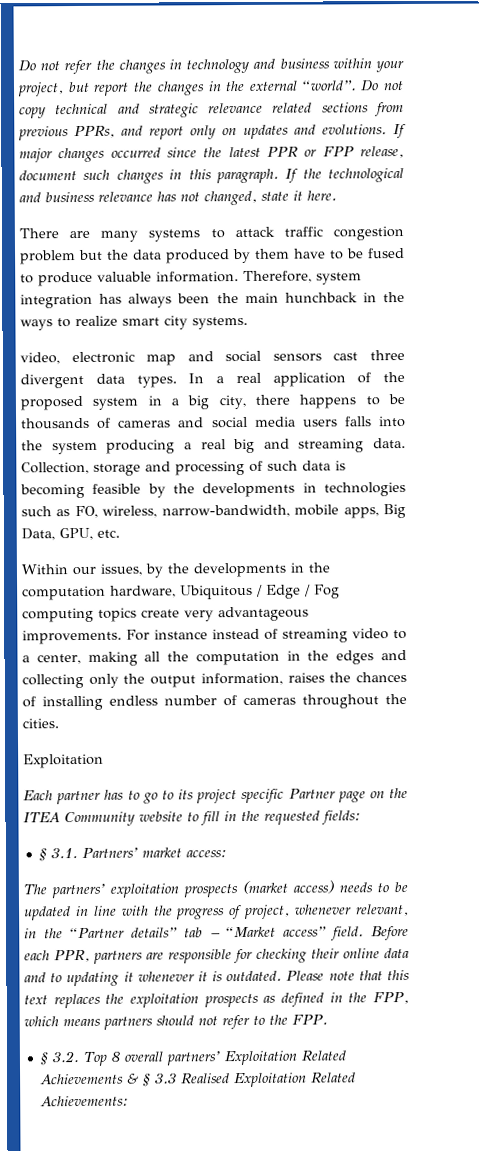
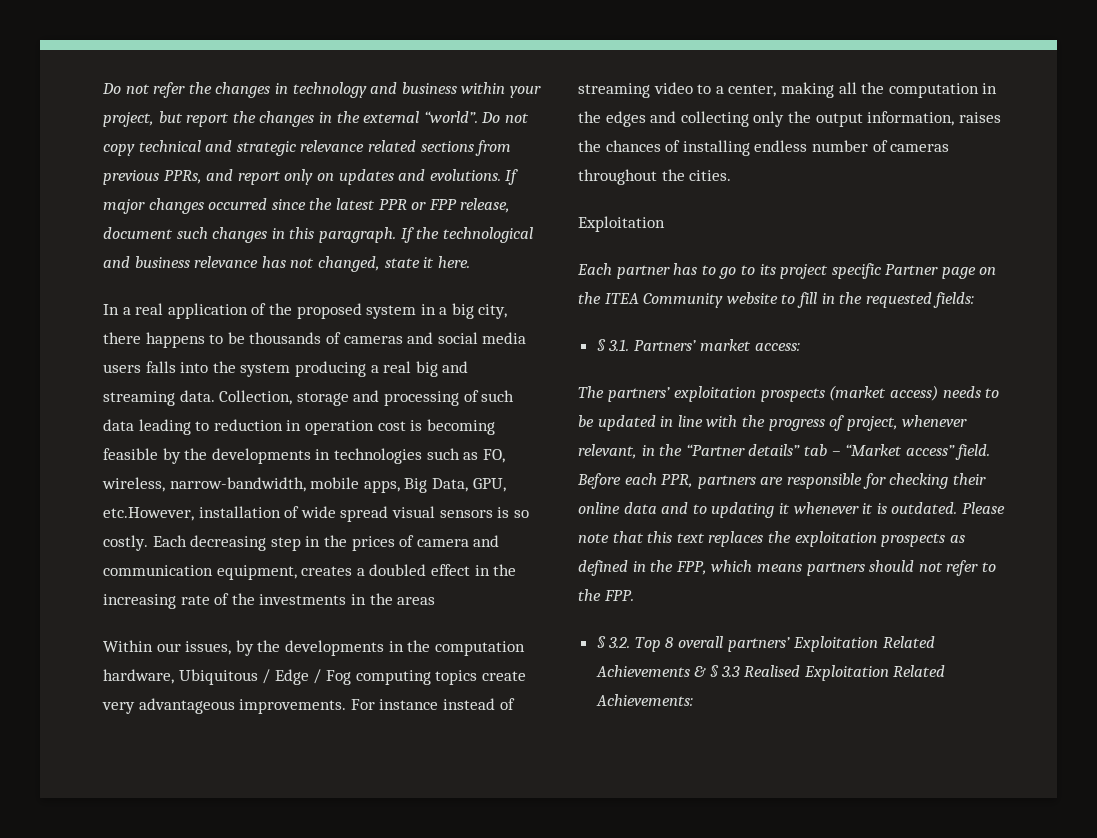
- There are many systems to attack traffic congestion problem but the data produced by them have to be fused to produce valuable information. Therefore, system integration has always been the main hunchback in the ways to realize smart city systems.
- video, electronic map and social sensors cast three divergent data types.
- Collection, storage and processing of such data is becoming feasible by the developments in technologies such as FO, wireless, narrow-bandwidth, mobile apps, Big Data, GPU, etc.
+ Collection, storage and processing of such data leading to reduction in operation cost is becoming feasible by the developments in technologies such as FO, wireless, narrow-bandwidth, mobile apps, Big Data, GPU, etc.However, installation of wide spread visual sensors is so costly. Each decreasing step in the prices of camera and communication equipment, creates a doubled effect in the increasing rate of the investments in the areas

